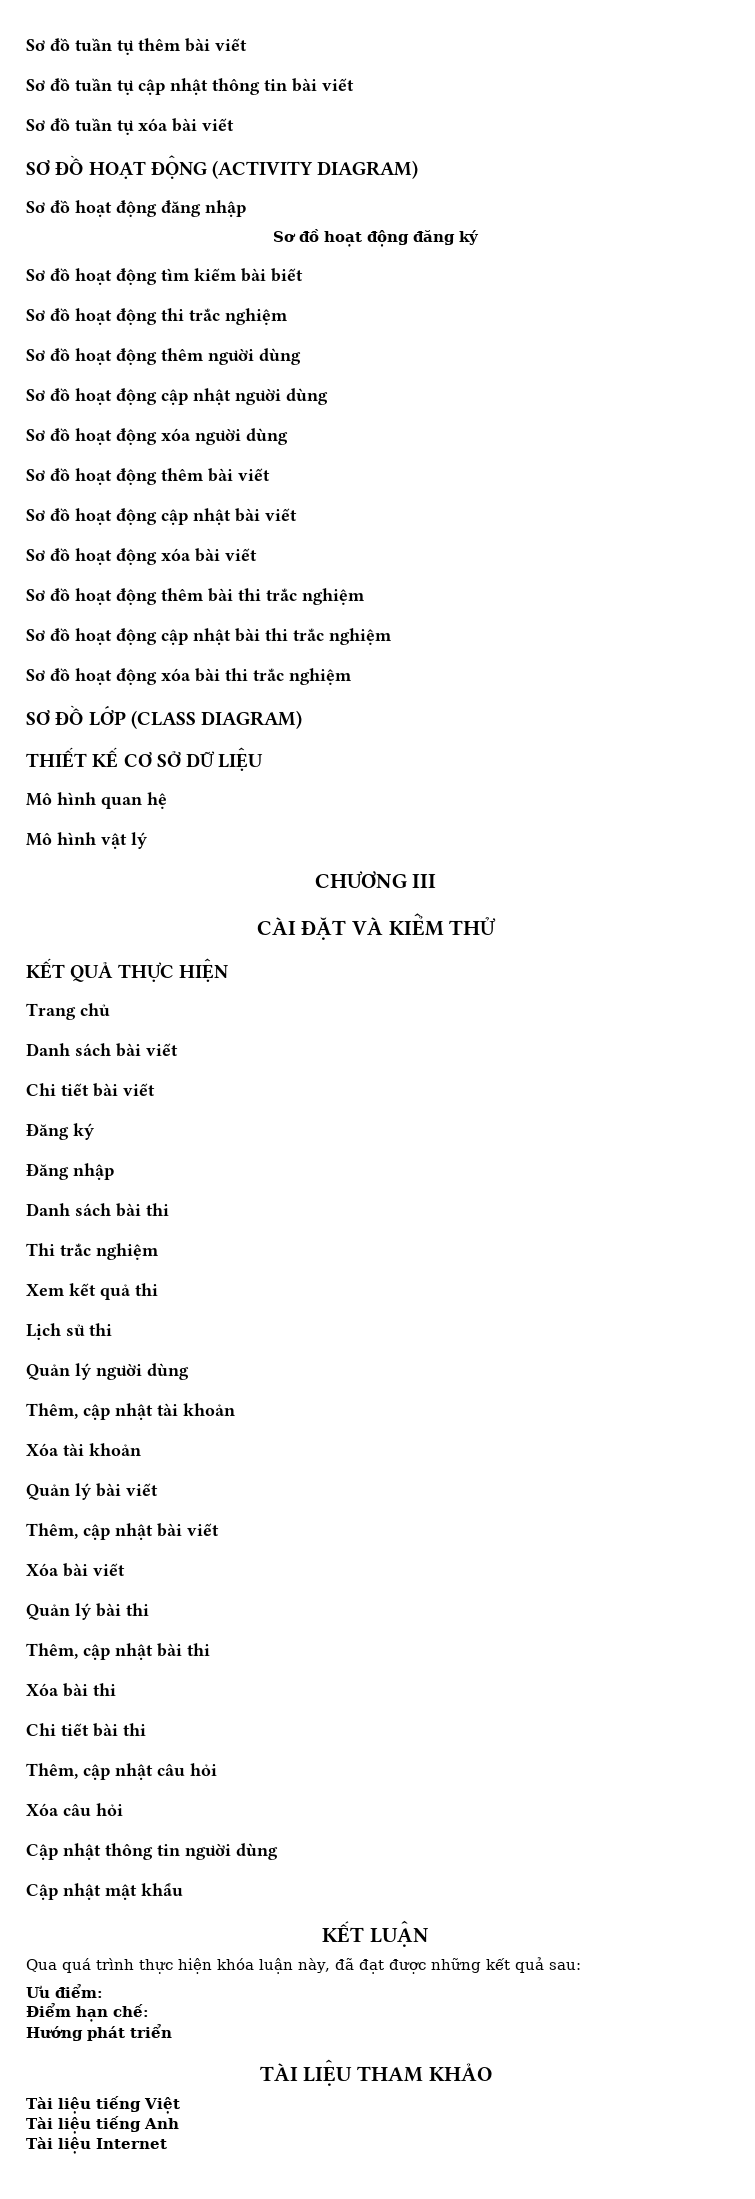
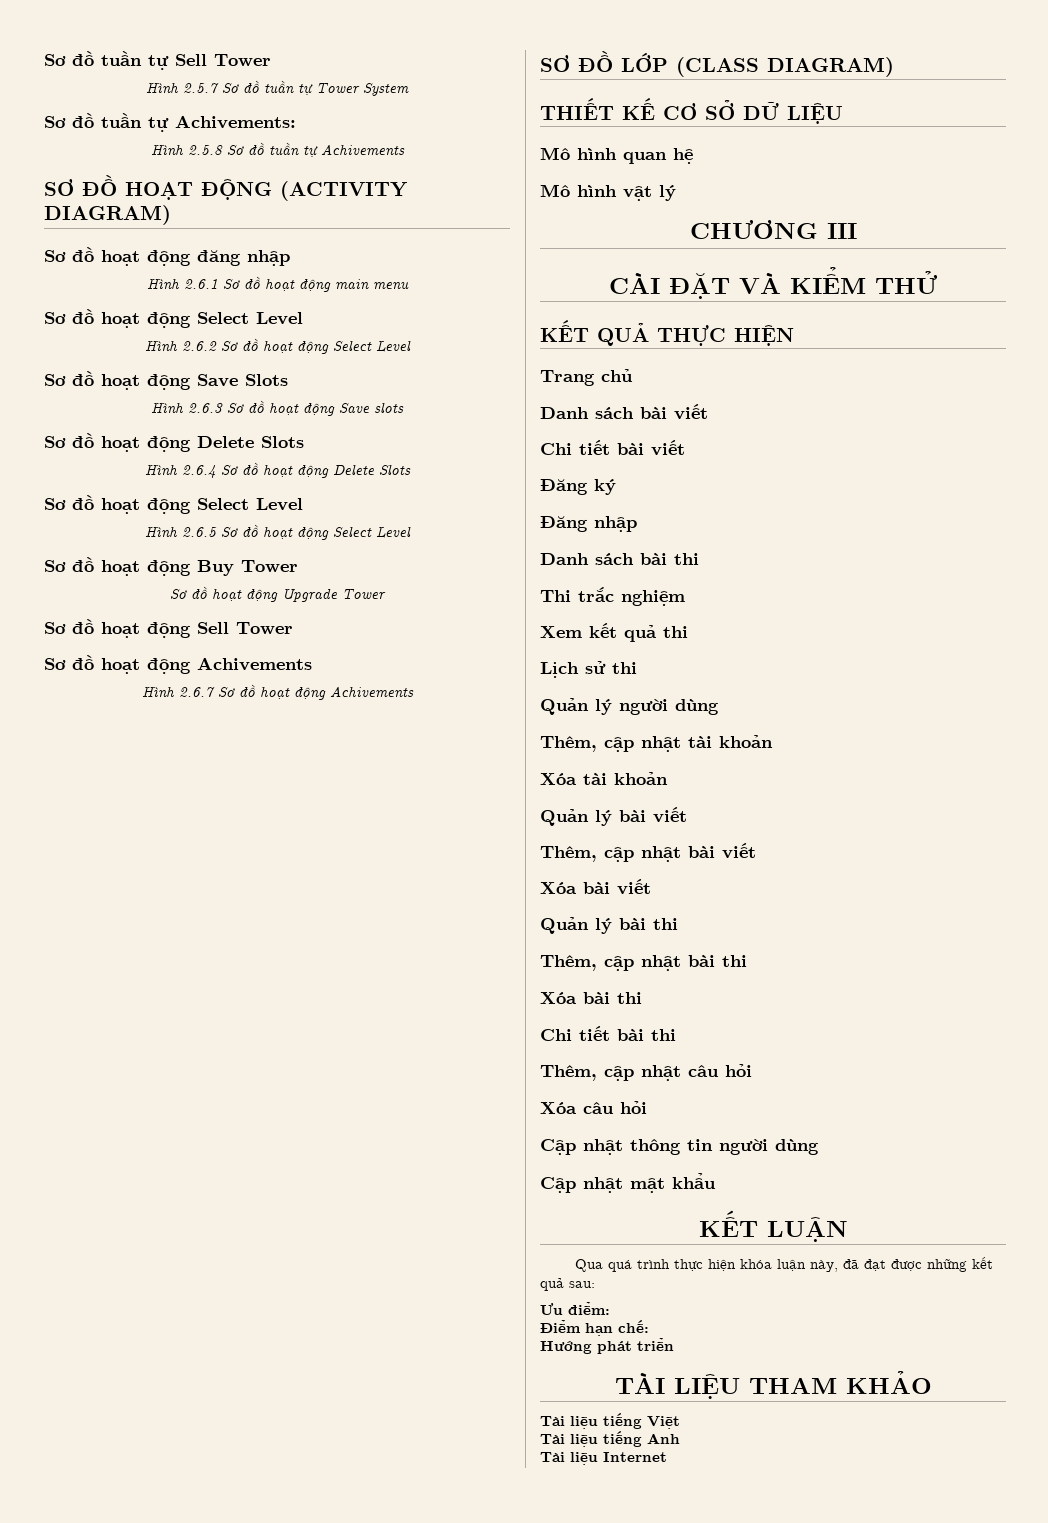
- Sơ đồ tuần tự thêm bài viết
- Sơ đồ tuần tự cập nhật thông tin bài viết
- Sơ đồ tuần tự xóa bài viết
+ Sơ đồ tuần tự Sell Tower
+ Hình 2.5.7 Sơ đồ tuần tự Tower System
+ Sơ đồ tuần tự Achivements:
+ Hình 2.5.8 Sơ đồ tuần tự Achivements
- Sơ đồ hoạt động đăng ký
- Sơ đồ hoạt động tìm kiếm bài biết
- Sơ đồ hoạt động thi trắc nghiệm
- Sơ đồ hoạt động thêm người dùng
- Sơ đồ hoạt động cập nhật người dùng
- Sơ đồ hoạt động xóa người dùng
- Sơ đồ hoạt động thêm bài viết
- Sơ đồ hoạt động cập nhật bài viết
- Sơ đồ hoạt động xóa bài viết
- Sơ đồ hoạt động thêm bài thi trắc nghiệm
- Sơ đồ hoạt động cập nhật bài thi trắc nghiệm
- Sơ đồ hoạt động xóa bài thi trắc nghiệm
+ Hình 2.6.1 Sơ đồ hoạt động main menu
+ Sơ đồ hoạt động Select Level
+ Hình 2.6.2 Sơ đồ hoạt động Select Level
+ Sơ đồ hoạt động Save Slots
+ Hình 2.6.3 Sơ đồ hoạt động Save slots
+ Sơ đồ hoạt động Delete Slots
+ Hình 2.6.4 Sơ đồ hoạt động Delete Slots
+ Sơ đồ hoạt động Select Level
+ Hình 2.6.5 Sơ đồ hoạt động Select Level
+ Sơ đồ hoạt động Buy Tower
+ Sơ đồ hoạt động Upgrade Tower
+ Sơ đồ hoạt động Sell Tower
+ Sơ đồ hoạt động Achivements
+ Hình 2.6.7 Sơ đồ hoạt động Achivements

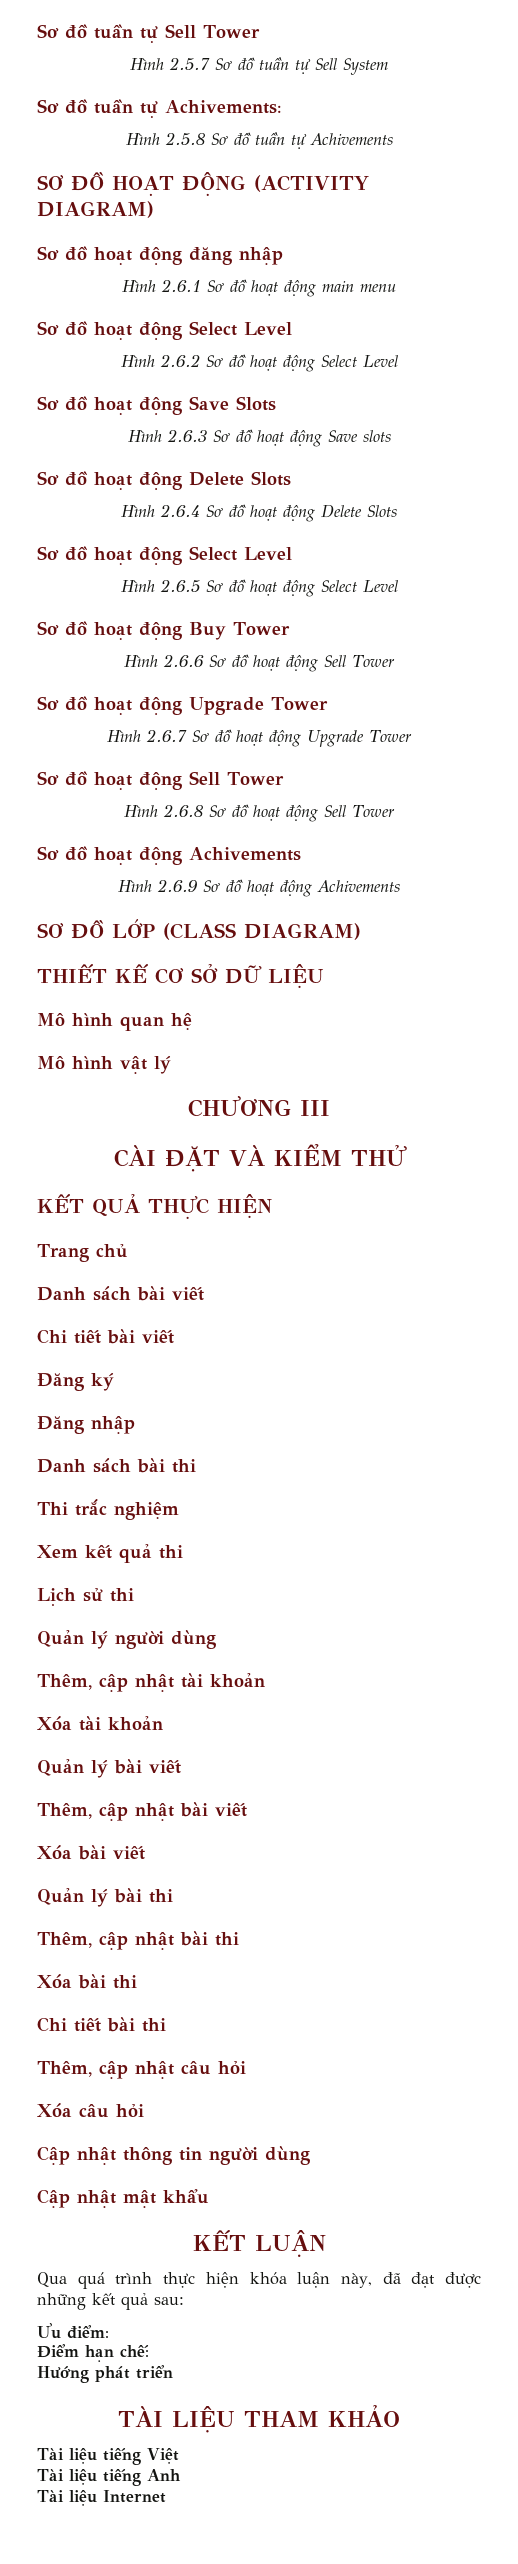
- Hình 2.5.7 Sơ đồ tuần tự Tower System
+ Hình 2.5.7 Sơ đồ tuần tự Sell System
+ Hình 2.6.6 Sơ đồ hoạt động Sell Tower
  Sơ đồ hoạt động Upgrade Tower
+ Hình 2.6.7 Sơ đồ hoạt động Upgrade Tower
+ Hình 2.6.8 Sơ đồ hoạt động Sell Tower
- Hình 2.6.7 Sơ đồ hoạt động Achivements
+ Hình 2.6.9 Sơ đồ hoạt động Achivements

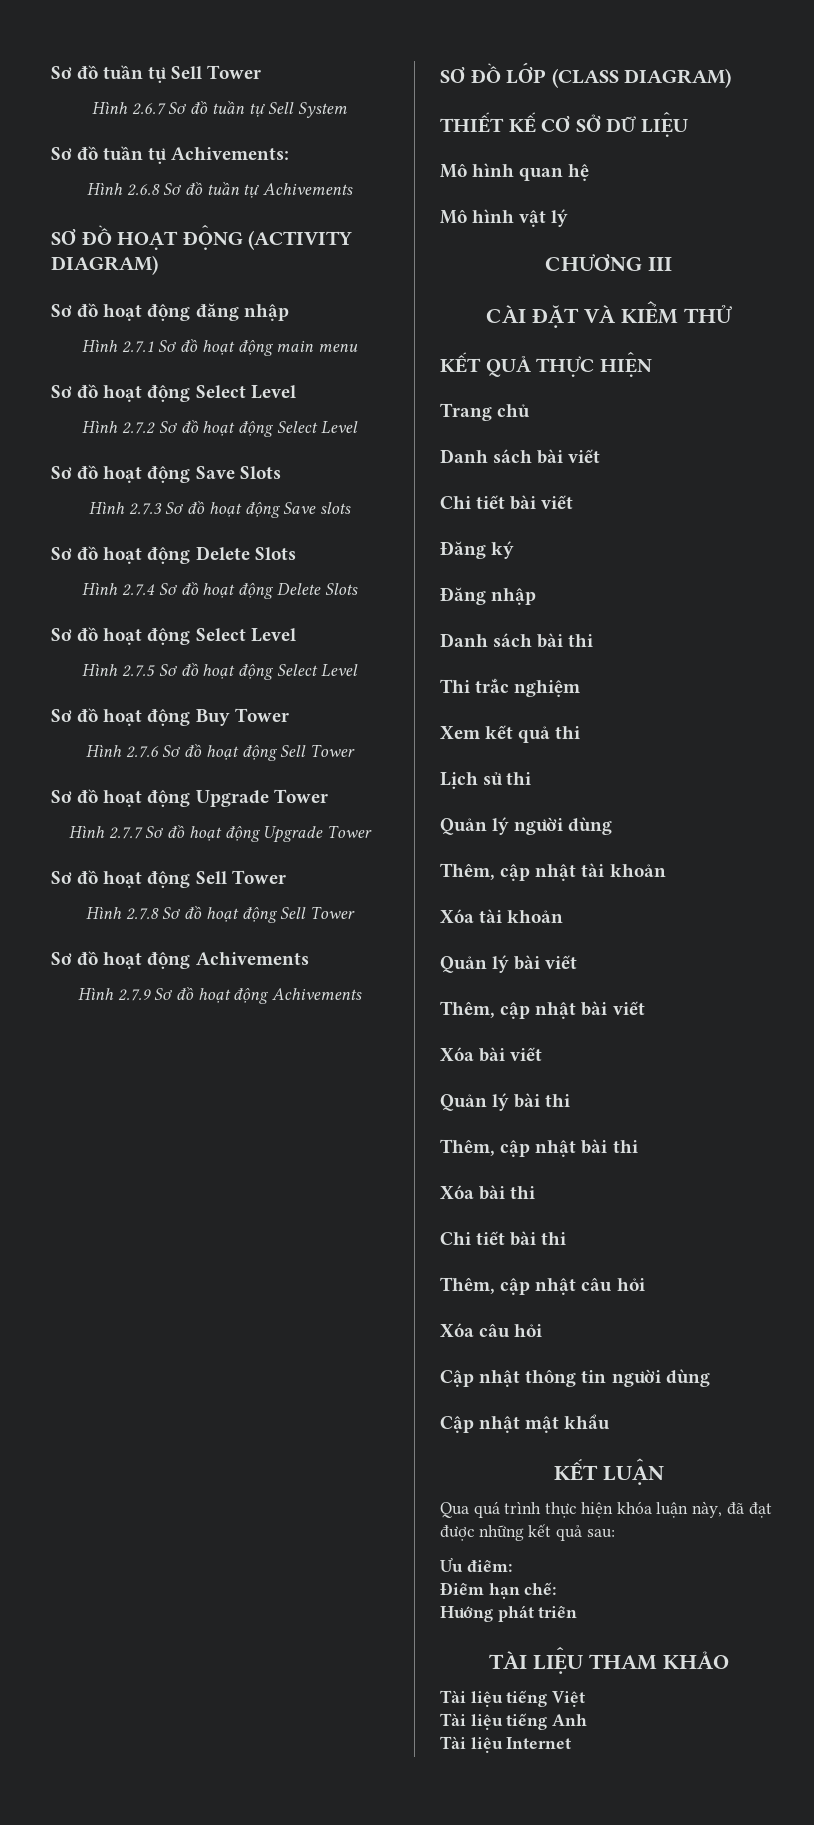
- Hình 2.5.7 Sơ đồ tuần tự Sell System
+ Hình 2.6.7 Sơ đồ tuần tự Sell System
- Hình 2.5.8 Sơ đồ tuần tự Achivements
+ Hình 2.6.8 Sơ đồ tuần tự Achivements
- Hình 2.6.1 Sơ đồ hoạt động main menu
+ Hình 2.7.1 Sơ đồ hoạt động main menu
- Hình 2.6.2 Sơ đồ hoạt động Select Level
+ Hình 2.7.2 Sơ đồ hoạt động Select Level
- Hình 2.6.3 Sơ đồ hoạt động Save slots
+ Hình 2.7.3 Sơ đồ hoạt động Save slots
- Hình 2.6.4 Sơ đồ hoạt động Delete Slots
+ Hình 2.7.4 Sơ đồ hoạt động Delete Slots
- Hình 2.6.5 Sơ đồ hoạt động Select Level
+ Hình 2.7.5 Sơ đồ hoạt động Select Level
- Hình 2.6.6 Sơ đồ hoạt động Sell Tower
+ Hình 2.7.6 Sơ đồ hoạt động Sell Tower
- Hình 2.6.7 Sơ đồ hoạt động Upgrade Tower
+ Hình 2.7.7 Sơ đồ hoạt động Upgrade Tower
- Hình 2.6.8 Sơ đồ hoạt động Sell Tower
+ Hình 2.7.8 Sơ đồ hoạt động Sell Tower
- Hình 2.6.9 Sơ đồ hoạt động Achivements
+ Hình 2.7.9 Sơ đồ hoạt động Achivements

